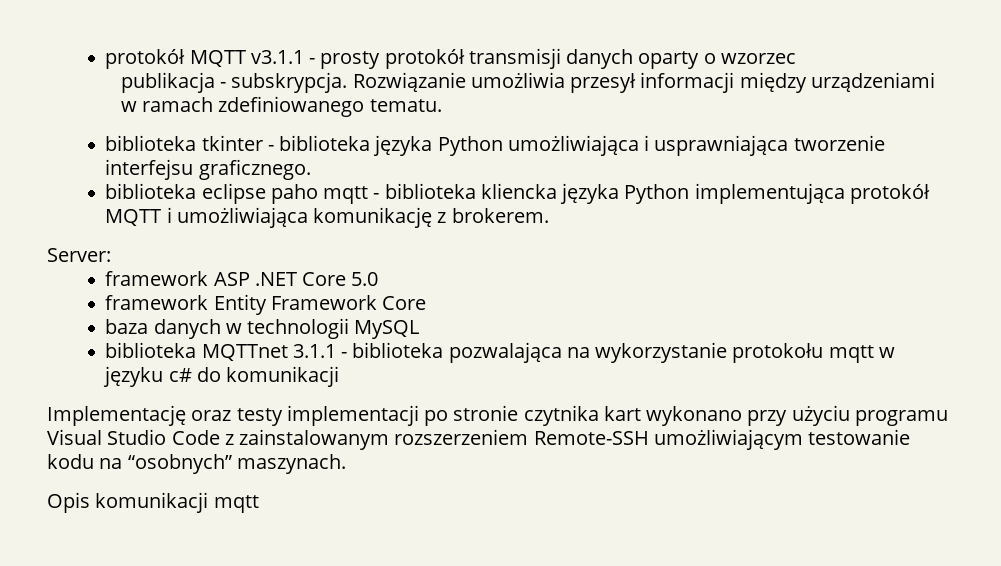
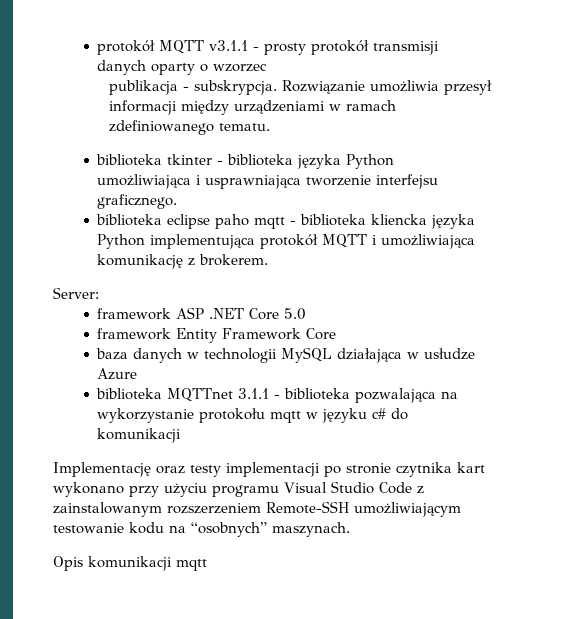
- baza danych w technologii MySQL
+ baza danych w technologii MySQL działająca w usłudze Azure

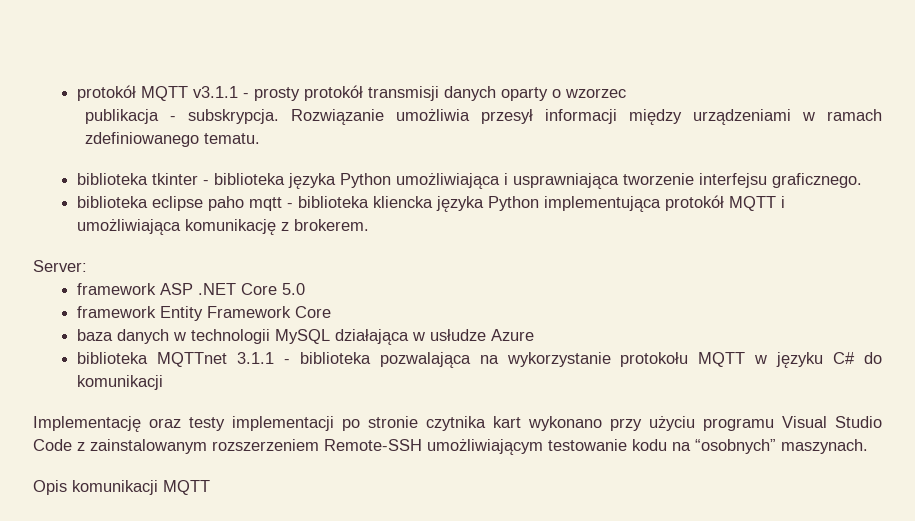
- biblioteka MQTTnet 3.1.1 - biblioteka pozwalająca na wykorzystanie protokołu mqtt w języku c# do komunikacji
+ biblioteka MQTTnet 3.1.1 - biblioteka pozwalająca na wykorzystanie protokołu MQTT w języku C# do komunikacji
- Opis komunikacji mqtt
+ Opis komunikacji MQTT

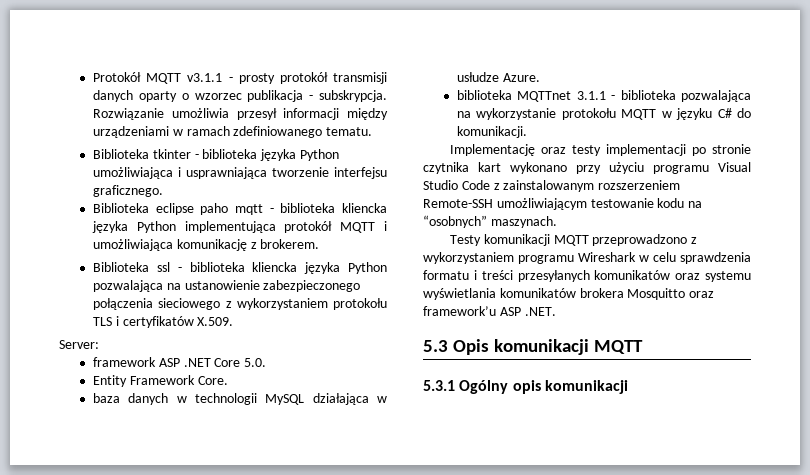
- protokół MQTT v3.1.1 - prosty protokół transmisji danych oparty o wzorzec
- publikacja - subskrypcja.
+ Protokół MQTT v3.1.1 - prosty protokół transmisji danych oparty o wzorzec publikacja - subskrypcja.
- biblioteka tkinter - biblioteka języka Python umożliwiająca i usprawniająca tworzenie interfejsu graficznego.
+ Biblioteka tkinter - biblioteka języka Python umożliwiająca i usprawniająca tworzenie interfejsu graficznego.
- biblioteka eclipse paho mqtt - biblioteka kliencka języka Python implementująca protokół MQTT i umożliwiająca komunikację z brokerem.
+ Biblioteka eclipse paho mqtt - biblioteka kliencka języka Python implementująca protokół MQTT i umożliwiająca komunikację z brokerem.
+ Biblioteka ssl - biblioteka kliencka języka Python pozwalająca na ustanowienie zabezpieczonego połączenia sieciowego z wykorzystaniem protokołu TLS i certyfikatów X.509.
- framework ASP .NET Core 5.0
- framework Entity Framework Core
+ framework ASP .NET Core 5.0.
+ Entity Framework Core.
- baza danych w technologii MySQL działająca w usłudze Azure
+ baza danych w technologii MySQL działająca w usłudze Azure.
- biblioteka MQTTnet 3.1.1 - biblioteka pozwalająca na wykorzystanie protokołu MQTT w języku C# do komunikacji
+ biblioteka MQTTnet 3.1.1 - biblioteka pozwalająca na wykorzystanie protokołu MQTT w języku C# do komunikacji.
- Opis komunikacji MQTT
+ Testy komunikacji MQTT przeprowadzono z wykorzystaniem programu Wireshark w celu sprawdzenia formatu i treści przesyłanych komunikatów oraz systemu wyświetlania komunikatów brokera Mosquitto oraz framework’u ASP .NET.
+ 5.3 Opis komunikacji MQTT
+ 5.3.1 Ogólny opis komunikacji

